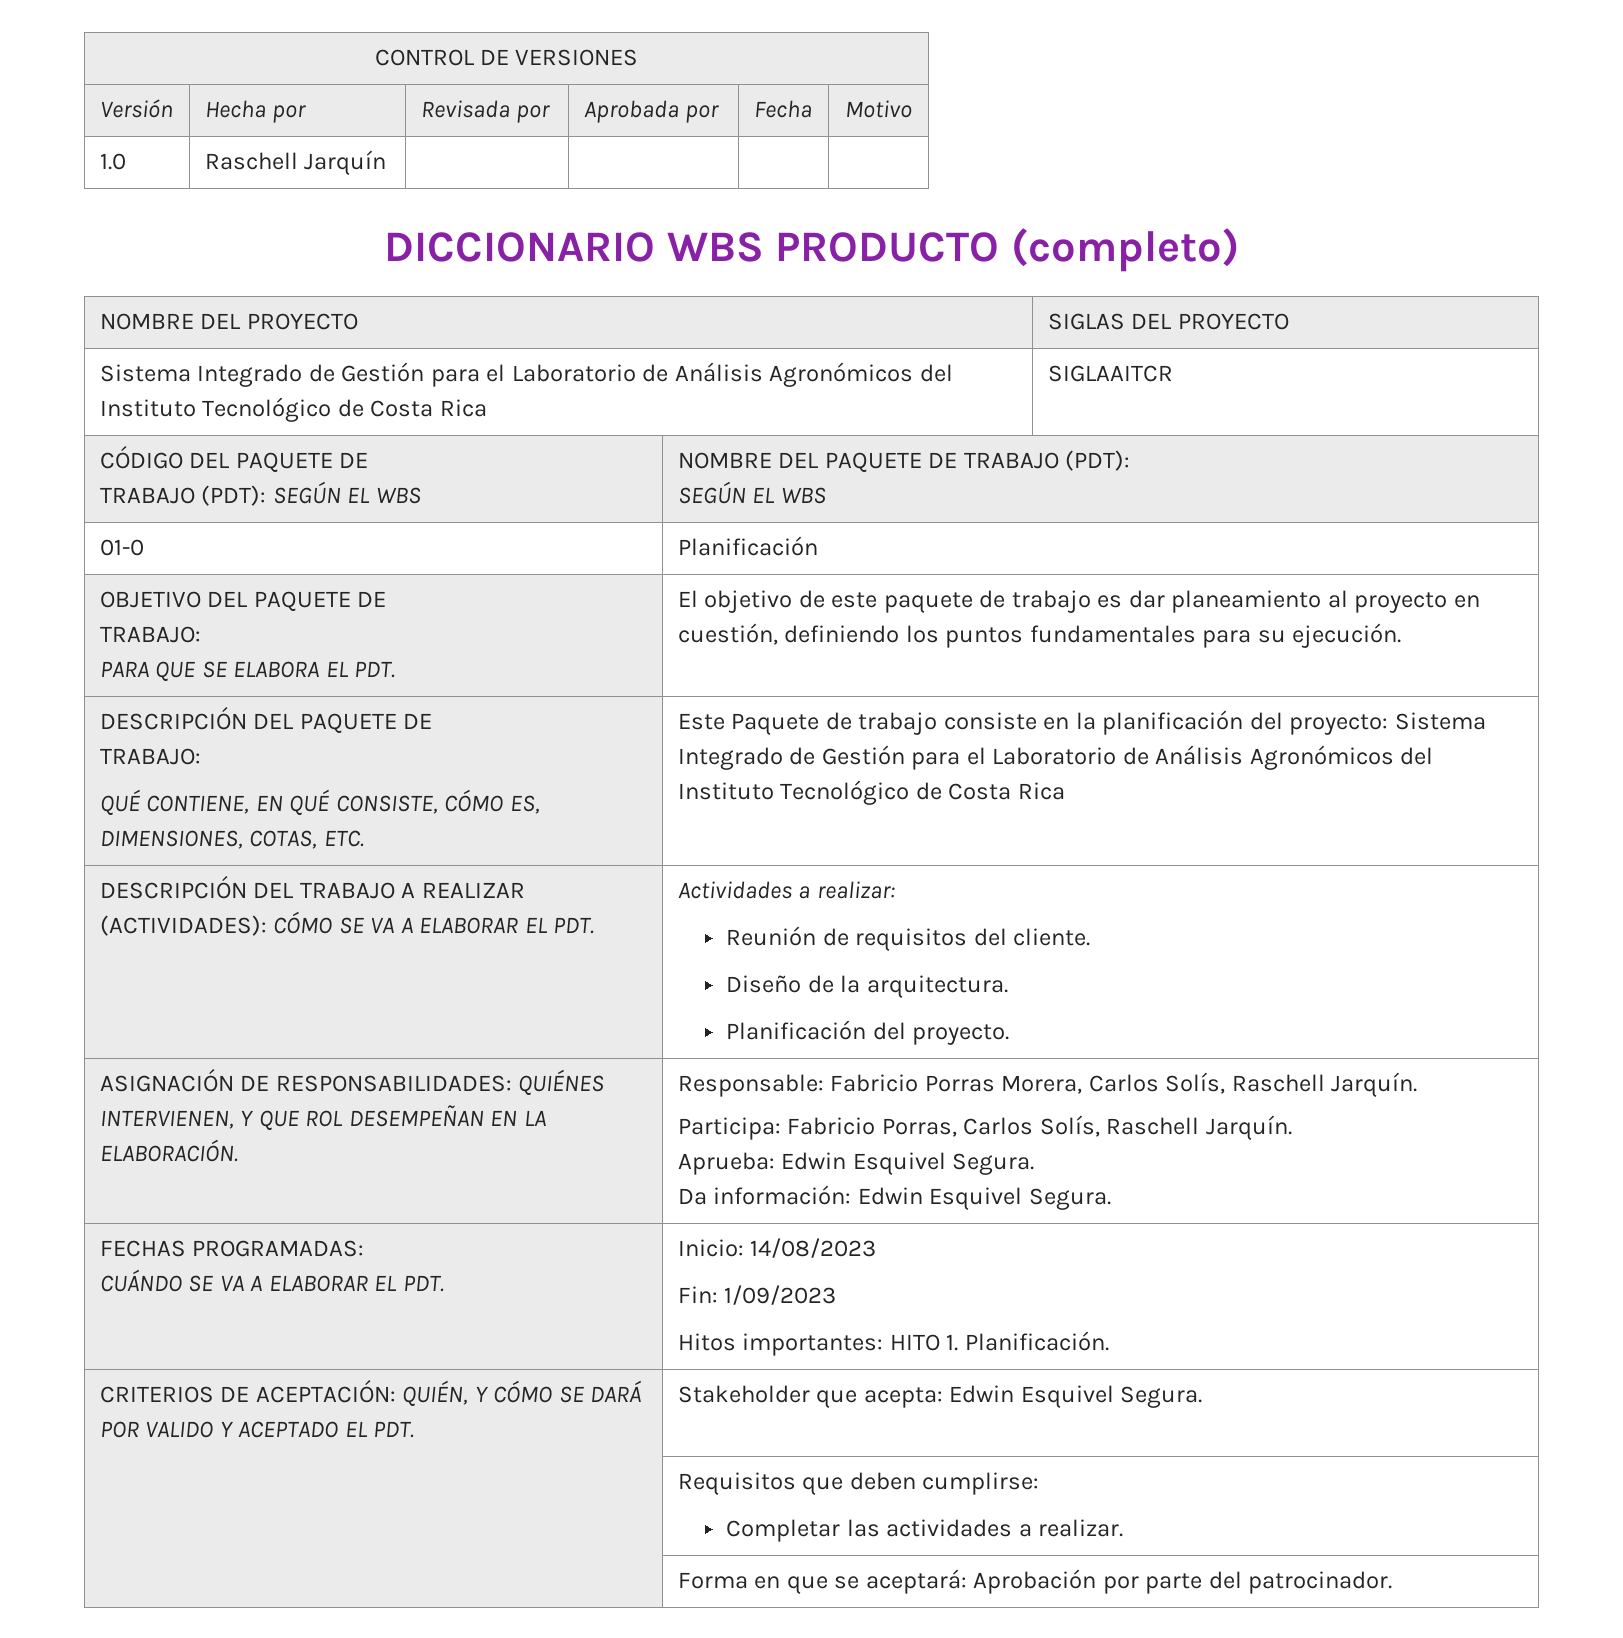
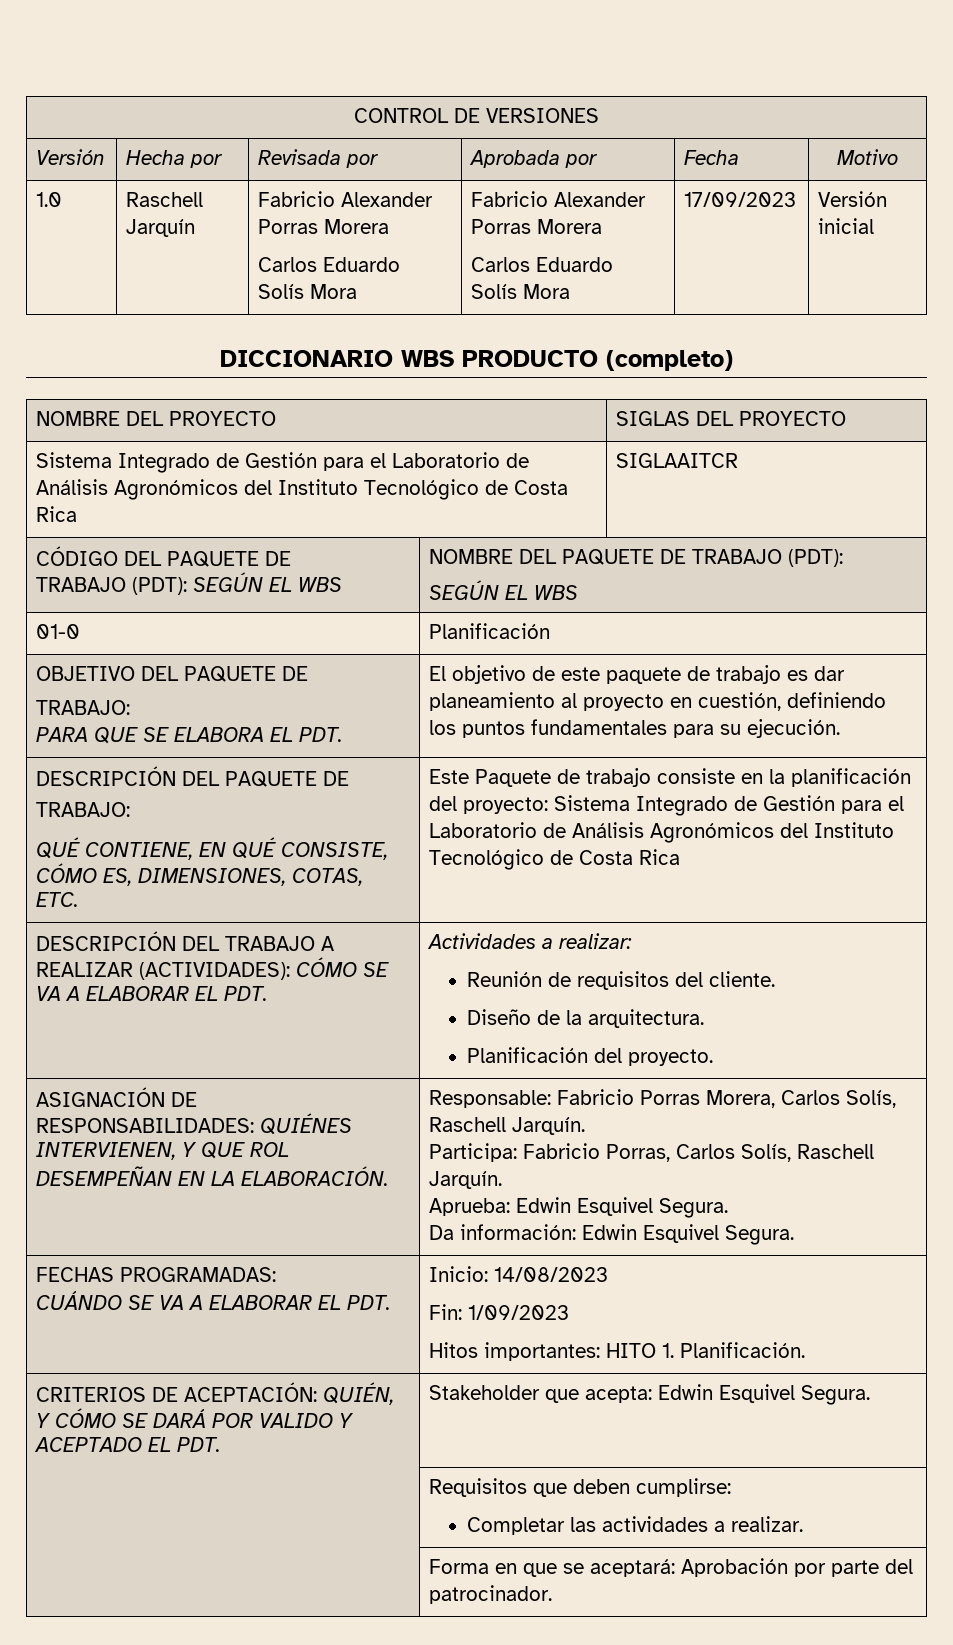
- 1.0 | Raschell Jarquín | | | |
+ 1.0 | Raschell Jarquín | Fabricio Alexander Porras Morera
+ Carlos Eduardo Solís Mora | Fabricio Alexander Porras Morera
+ Carlos Eduardo Solís Mora | 17/09/2023 | Versión inicial

